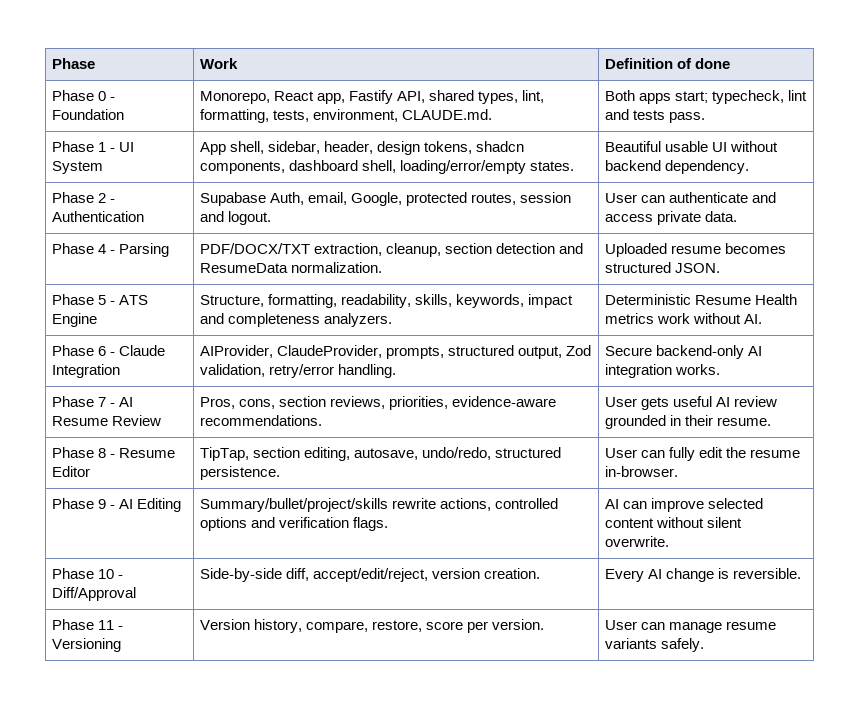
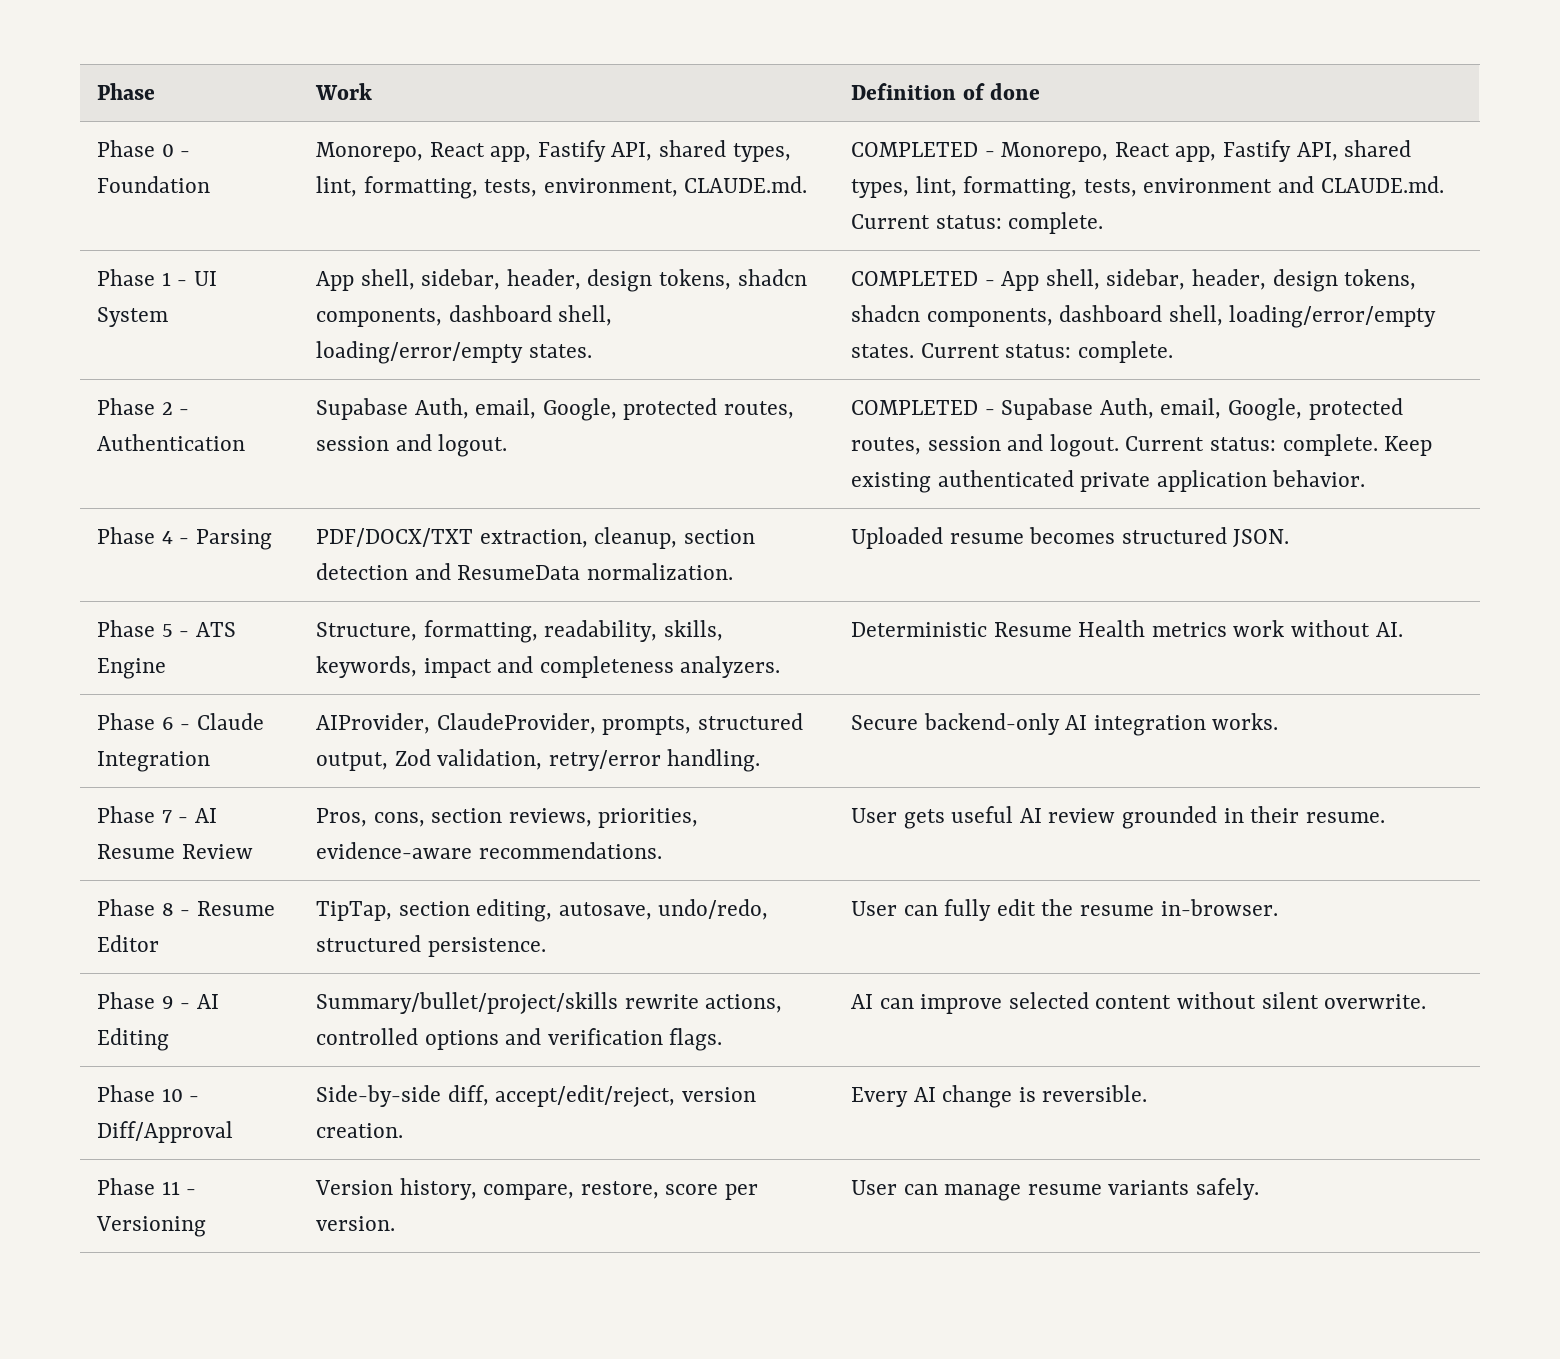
- Phase 0 - Foundation | Monorepo, React app, Fastify API, shared types, lint, formatting, tests, environment, CLAUDE.md. | Both apps start; typecheck, lint and tests pass.
+ Phase 0 - Foundation | Monorepo, React app, Fastify API, shared types, lint, formatting, tests, environment, CLAUDE.md. | COMPLETED - Monorepo, React app, Fastify API, shared types, lint, formatting, tests, environment and CLAUDE.md. Current status: complete.
- Phase 1 - UI System | App shell, sidebar, header, design tokens, shadcn components, dashboard shell, loading/error/empty states. | Beautiful usable UI without backend dependency.
+ Phase 1 - UI System | App shell, sidebar, header, design tokens, shadcn components, dashboard shell, loading/error/empty states. | COMPLETED - App shell, sidebar, header, design tokens, shadcn components, dashboard shell, loading/error/empty states. Current status: complete.
- Phase 2 - Authentication | Supabase Auth, email, Google, protected routes, session and logout. | User can authenticate and access private data.
+ Phase 2 - Authentication | Supabase Auth, email, Google, protected routes, session and logout. | COMPLETED - Supabase Auth, email, Google, protected routes, session and logout. Current status: complete. Keep existing authenticated private application behavior.

